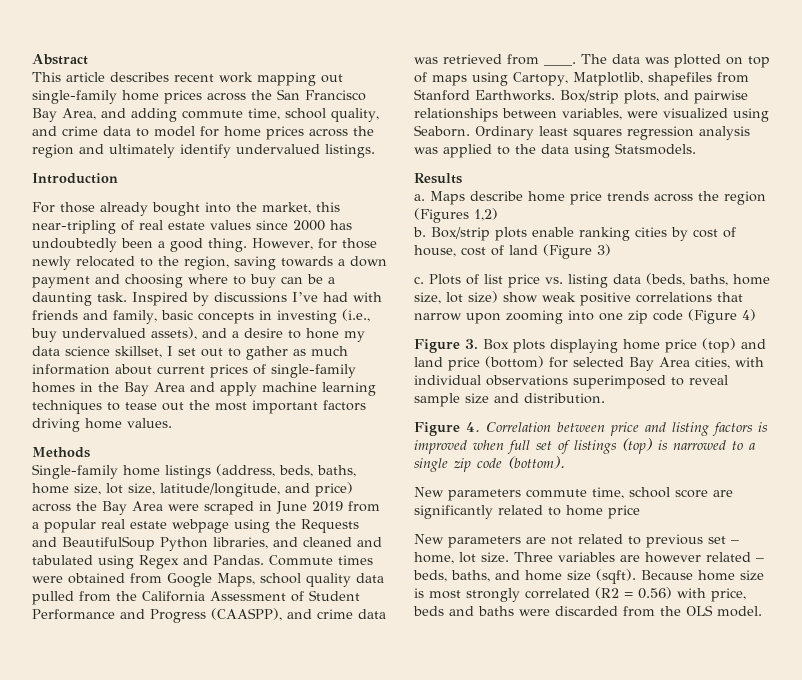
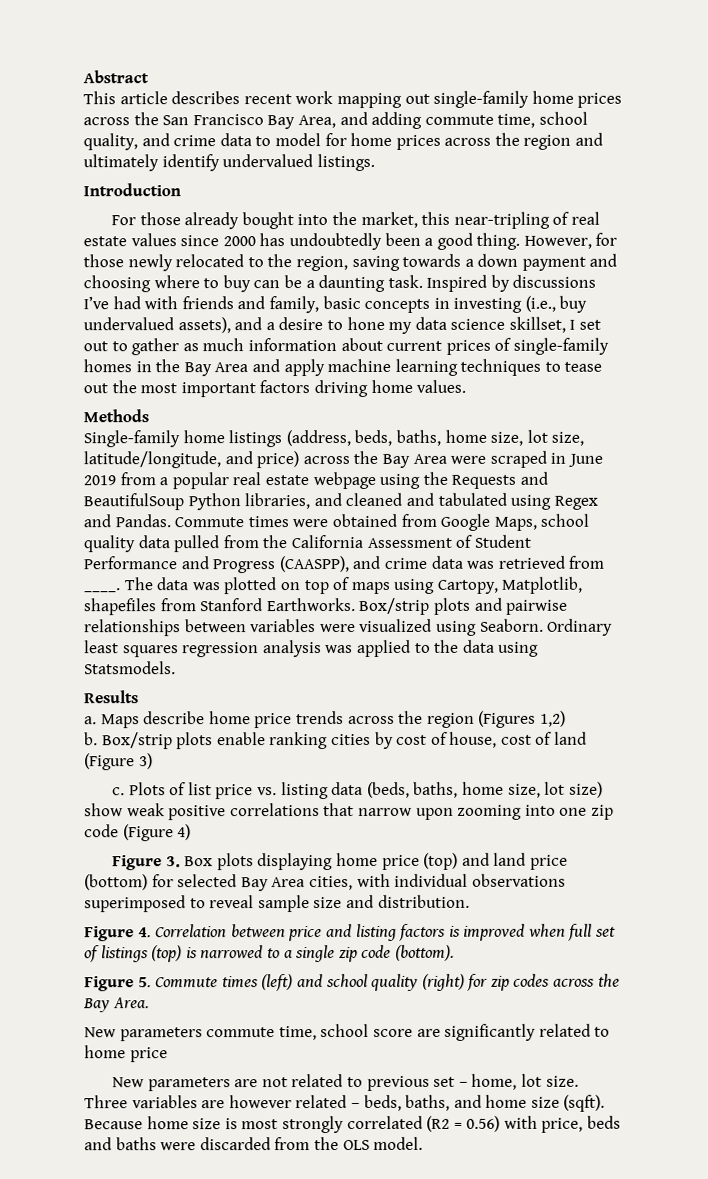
- Box/strip plots, and pairwise relationships between variables, were visualized using Seaborn.
+ Box/strip plots and pairwise relationships between variables were visualized using Seaborn.
+ Figure 5. Commute times (left) and school quality (right) for zip codes across the Bay Area.

